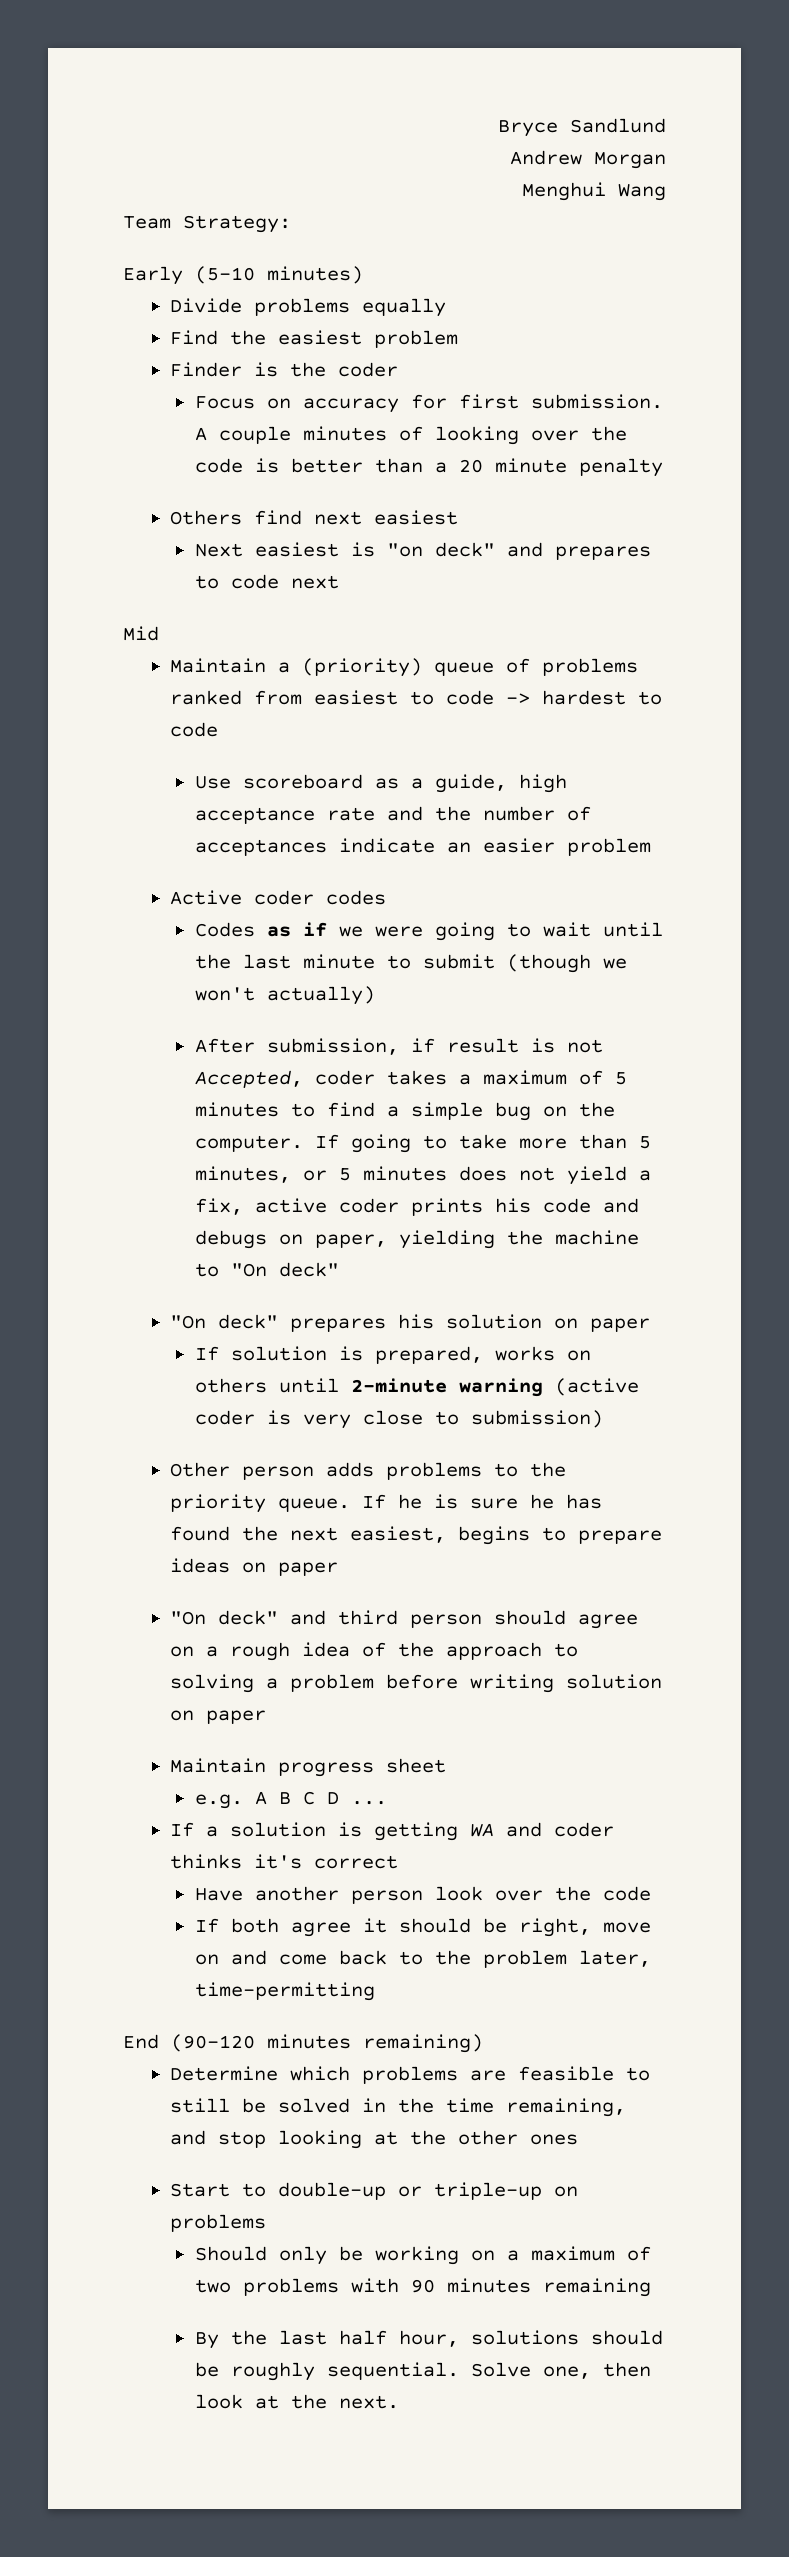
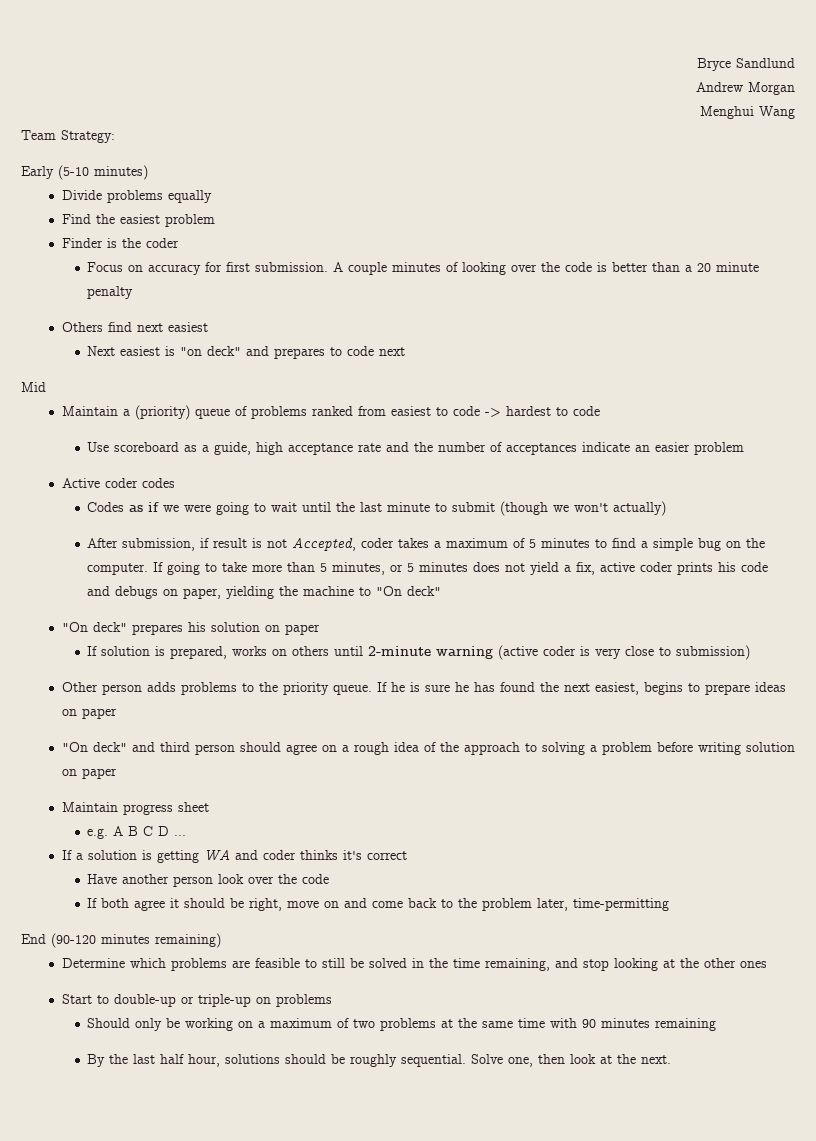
- Should only be working on a maximum of two problems with 90 minutes remaining
+ Should only be working on a maximum of two problems at the same time with 90 minutes remaining

